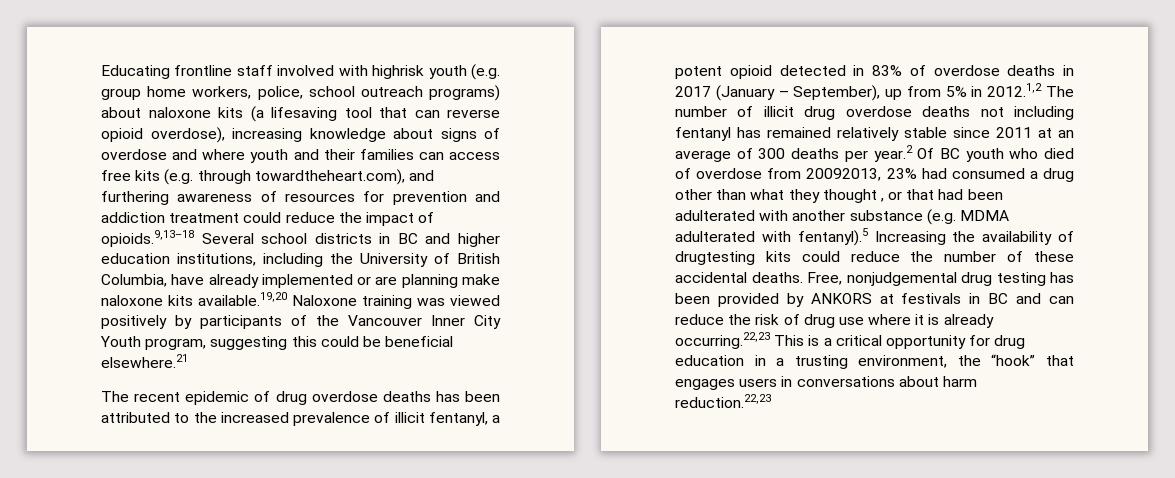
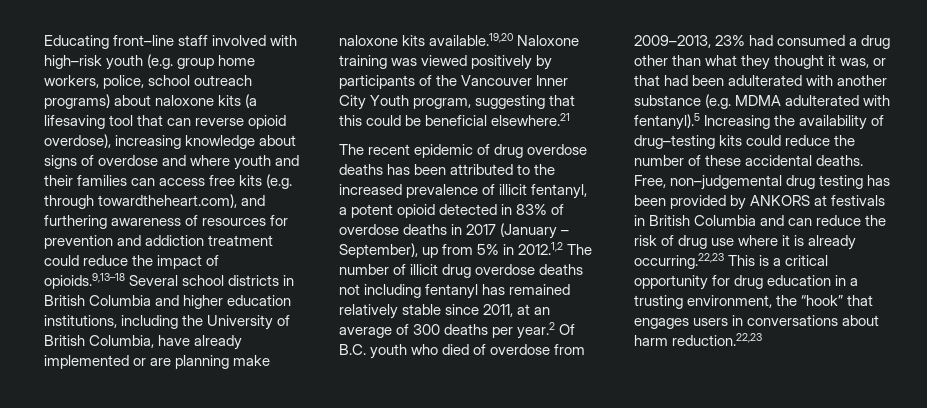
- Educating frontline staff involved with highrisk youth (e.g. group home workers, police, school outreach programs) about naloxone kits (a lifesaving tool that can reverse opioid overdose), increasing knowledge about signs of overdose and where youth and their families can access free kits (e.g. through towardtheheart.com), and furthering awareness of resources for prevention and addiction treatment could reduce the impact of opioids.9,13–18 Several school districts in BC and higher education institutions, including the University of British Columbia, have already implemented or are planning make naloxone kits available.19,20 Naloxone training was viewed positively by participants of the Vancouver Inner City Youth program, suggesting this could be beneficial elsewhere.21
+ Educating front–line staff involved with high–risk youth (e.g. group home workers, police, school outreach programs) about naloxone kits (a lifesaving tool that can reverse opioid overdose), increasing knowledge about signs of overdose and where youth and their families can access free kits (e.g. through towardtheheart.com), and furthering awareness of resources for prevention and addiction treatment could reduce the impact of opioids.9,13–18 Several school districts in British Columbia and higher education institutions, including the University of British Columbia, have already implemented or are planning make naloxone kits available.19,20 Naloxone training was viewed positively by participants of the Vancouver Inner City Youth program, suggesting that this could be beneficial elsewhere.21
- The recent epidemic of drug overdose deaths has been attributed to the increased prevalence of illicit fentanyl, a potent opioid detected in 83% of overdose deaths in 2017 (January – September), up from 5% in 2012.1,2 The number of illicit drug overdose deaths not including fentanyl has remained relatively stable since 2011 at an average of 300 deaths per year.2 Of BC youth who died of overdose from 20092013, 23% had consumed a drug other than what they thought , or that had been adulterated with another substance (e.g. MDMA adulterated with fentanyl).5 Increasing the availability of drugtesting kits could reduce the number of these accidental deaths.
+ The recent epidemic of drug overdose deaths has been attributed to the increased prevalence of illicit fentanyl, a potent opioid detected in 83% of overdose deaths in 2017 (January – September), up from 5% in 2012.1,2 The number of illicit drug overdose deaths not including fentanyl has remained relatively stable since 2011, at an average of 300 deaths per year.2 Of B.C. youth who died of overdose from 2009–2013, 23% had consumed a drug other than what they thought it was, or that had been adulterated with another substance (e.g. MDMA adulterated with fentanyl).5 Increasing the availability of drug–testing kits could reduce the number of these accidental deaths.
- Free, nonjudgemental drug testing has been provided by ANKORS at festivals in BC and can reduce the risk of drug use where it is already occurring.22,23 This is a critical opportunity for drug education in a trusting environment, the “hook” that engages users in conversations about harm reduction.22,23
+ Free, non–judgemental drug testing has been provided by ANKORS at festivals in British Columbia and can reduce the risk of drug use where it is already occurring.22,23 This is a critical opportunity for drug education in a trusting environment, the “hook” that engages users in conversations about harm reduction.22,23

